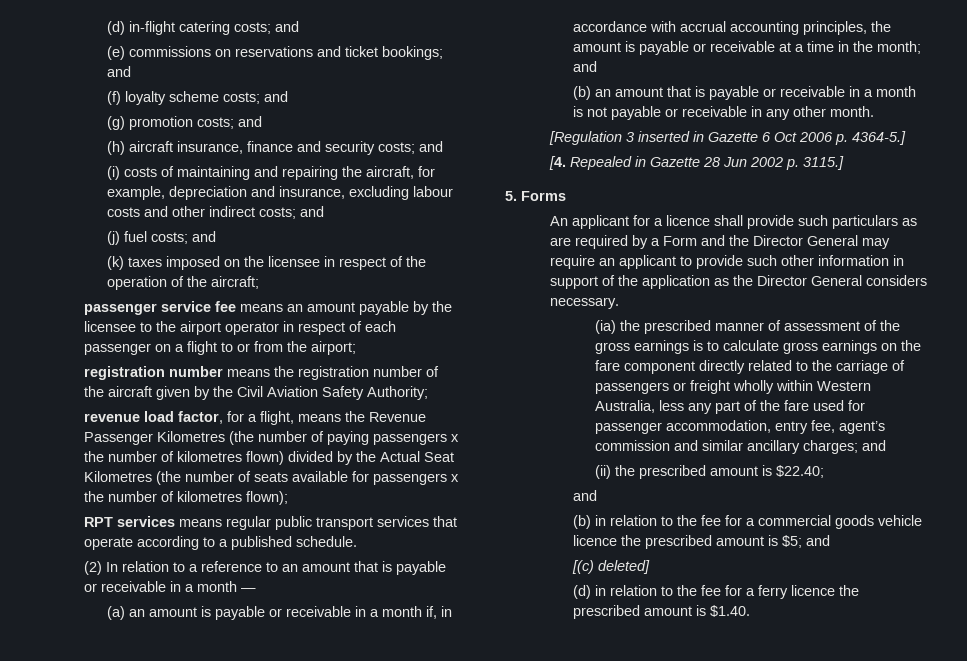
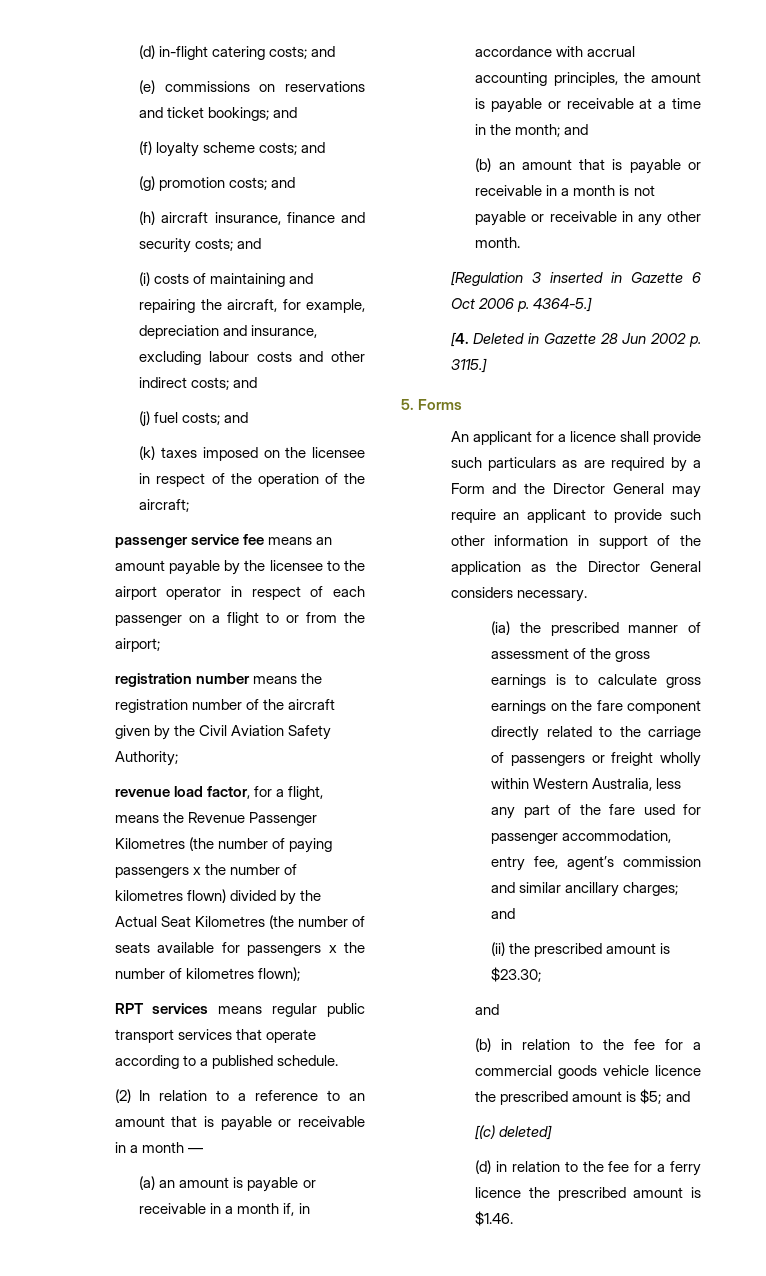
- [4. Repealed in Gazette 28 Jun 2002 p. 3115.]
+ [4. Deleted in Gazette 28 Jun 2002 p. 3115.]
- (ii) the prescribed amount is $22.40;
+ (ii) the prescribed amount is $23.30;
- (d) in relation to the fee for a ferry licence the prescribed amount is $1.40.
+ (d) in relation to the fee for a ferry licence the prescribed amount is $1.46.

